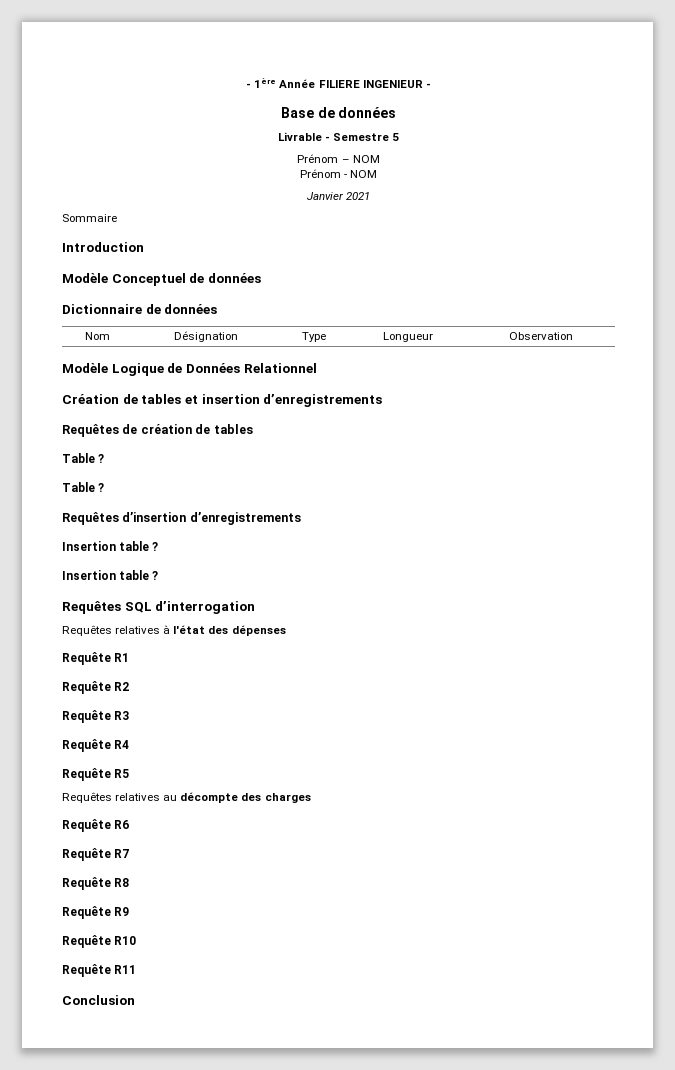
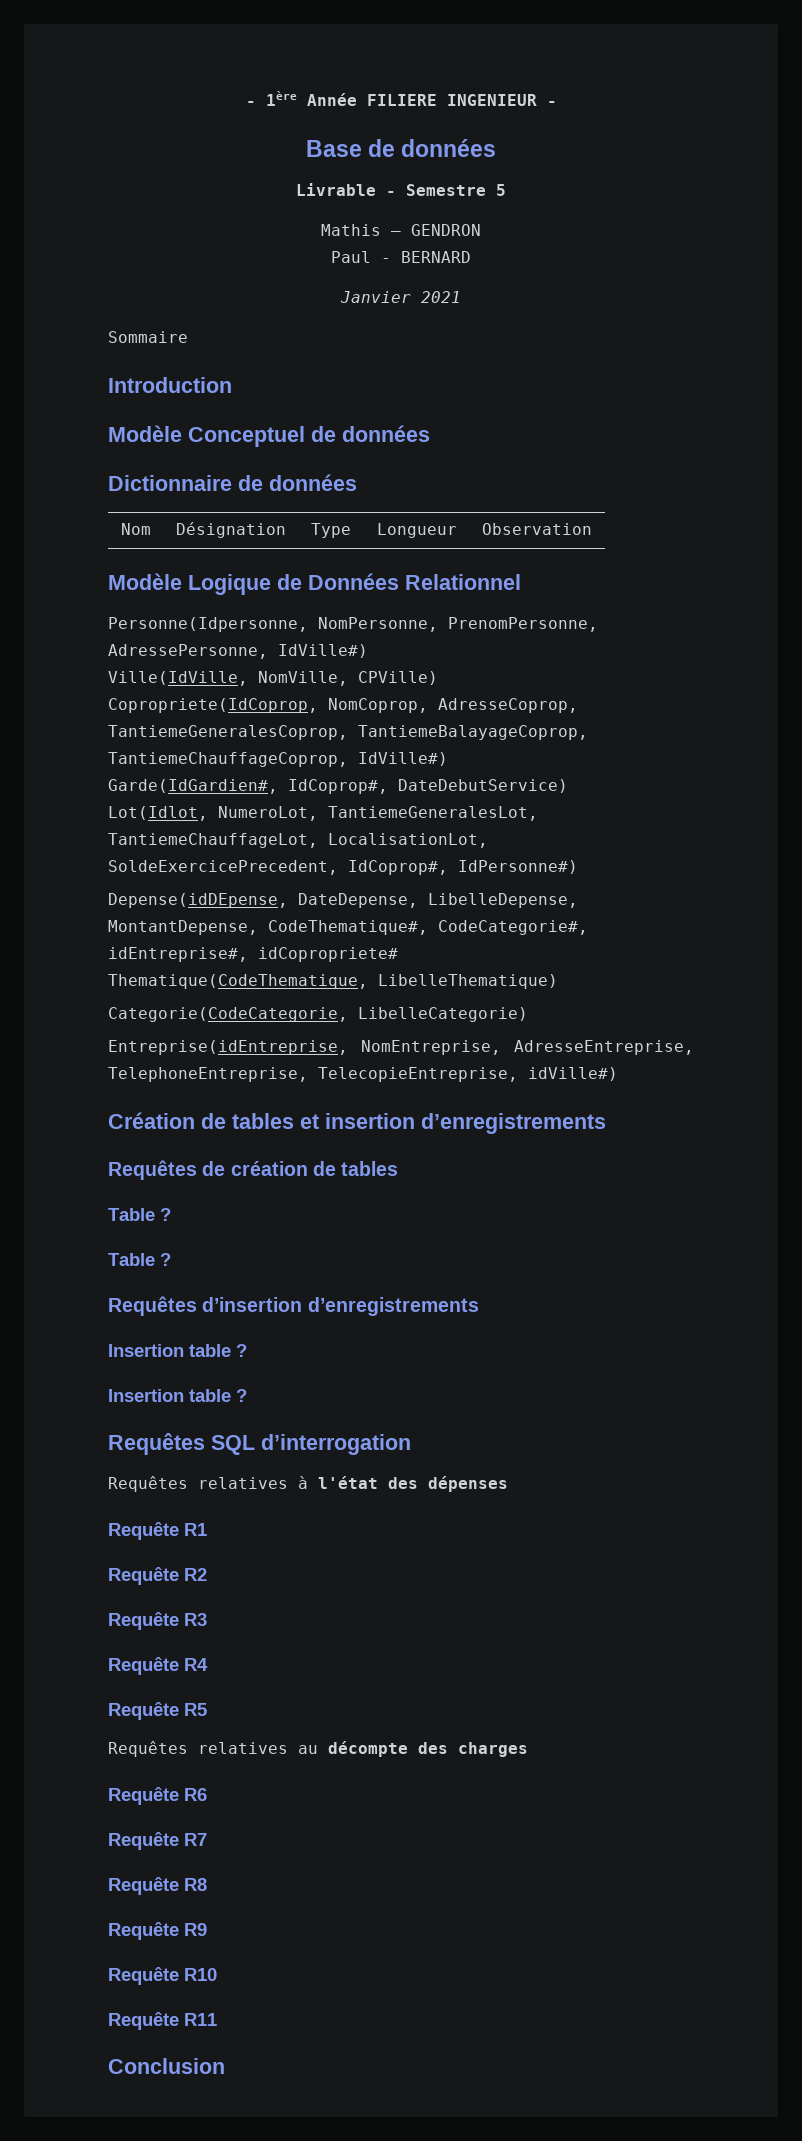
  Livrable - Semestre 5
- Prénom – NOM
- Prénom - NOM
+ Mathis – GENDRON
+ Paul - BERNARD
+ Personne(Idpersonne, NomPersonne, PrenomPersonne, AdressePersonne, IdVille#)
+ Ville(IdVille, NomVille, CPVille)
+ Copropriete(IdCoprop, NomCoprop, AdresseCoprop, TantiemeGeneralesCoprop, TantiemeBalayageCoprop, TantiemeChauffageCoprop, IdVille#)
+ Garde(IdGardien#, IdCoprop#, DateDebutService)
+ Lot(Idlot, NumeroLot, TantiemeGeneralesLot, TantiemeChauffageLot, LocalisationLot, SoldeExercicePrecedent, IdCoprop#, IdPersonne#)
+ Depense(idDEpense, DateDepense, LibelleDepense, MontantDepense, CodeThematique#, CodeCategorie#, idEntreprise#, idCopropriete#
+ Thematique(CodeThematique, LibelleThematique)
+ Categorie(CodeCategorie, LibelleCategorie)
+ Entreprise(idEntreprise, NomEntreprise, AdresseEntreprise, TelephoneEntreprise, TelecopieEntreprise, idVille#)

